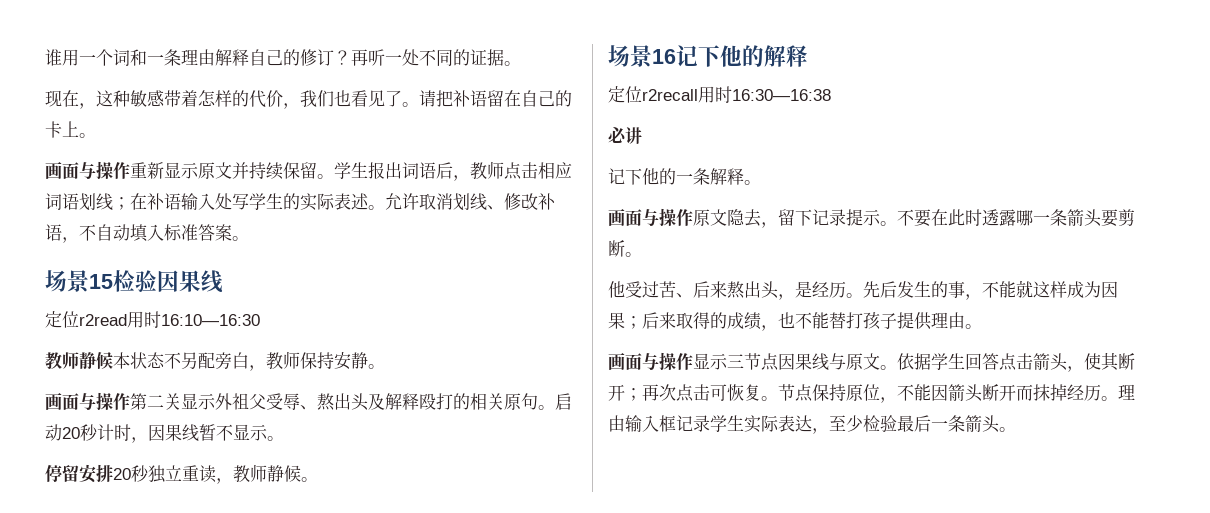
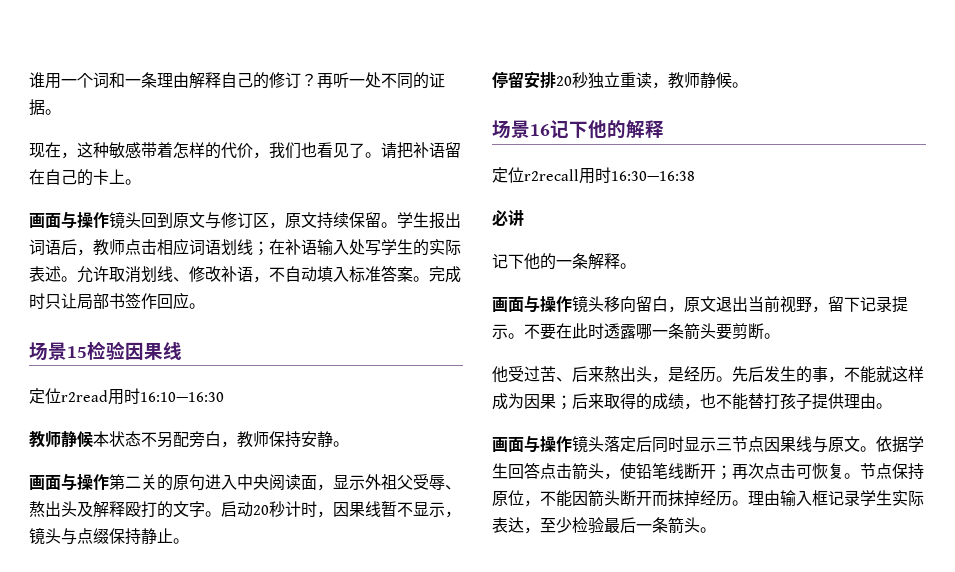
- 画面与操作重新显示原文并持续保留。
+ 画面与操作镜头回到原文与修订区，原文持续保留。
+ 完成时只让局部书签作回应。
- 画面与操作第二关显示外祖父受辱、熬出头及解释殴打的相关原句。
+ 画面与操作第二关的原句进入中央阅读面，显示外祖父受辱、熬出头及解释殴打的文字。
- 启动20秒计时，因果线暂不显示。
+ 启动20秒计时，因果线暂不显示，镜头与点缀保持静止。
- 画面与操作原文隐去，留下记录提示。
+ 画面与操作镜头移向留白，原文退出当前视野，留下记录提示。
- 画面与操作显示三节点因果线与原文。
+ 画面与操作镜头落定后同时显示三节点因果线与原文。
- 依据学生回答点击箭头，使其断开；再次点击可恢复。
+ 依据学生回答点击箭头，使铅笔线断开；再次点击可恢复。

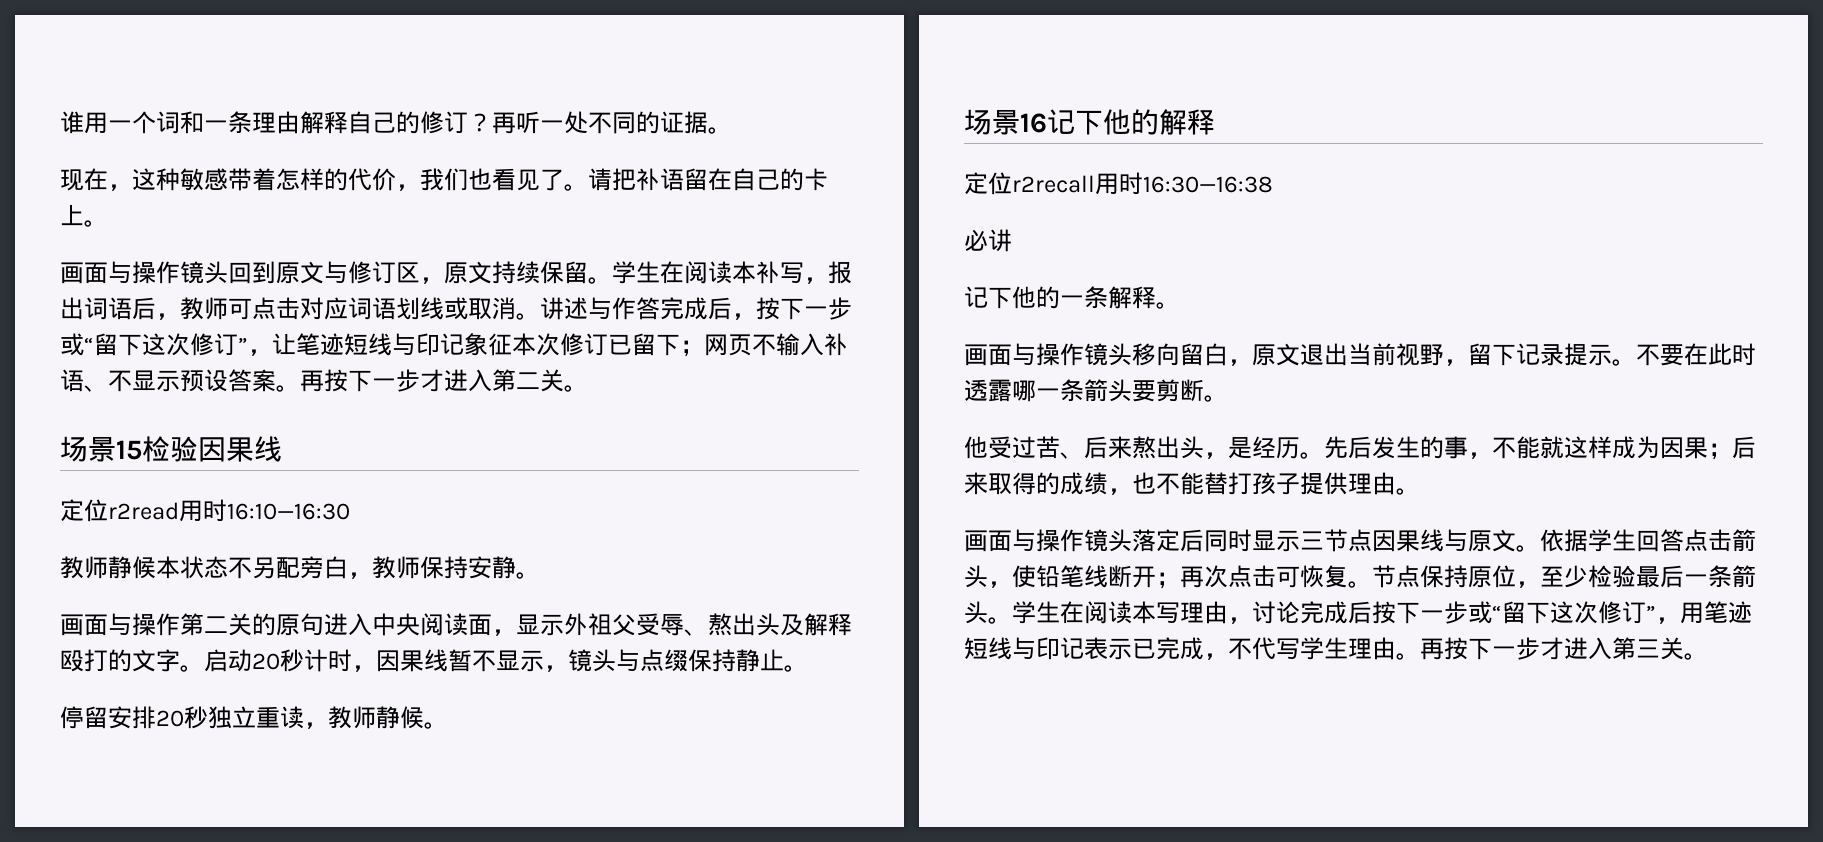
- 学生报出词语后，教师点击相应词语划线；在补语输入处写学生的实际表述。允许取消划线、修改补语，不自动填入标准答案。完成时只让局部书签作回应。
+ 学生在阅读本补写，报出词语后，教师可点击对应词语划线或取消。讲述与作答完成后，按下一步或“留下这次修订”，让笔迹短线与印记象征本次修订已留下；网页不输入补语、不显示预设答案。再按下一步才进入第二关。
- 节点保持原位，不能因箭头断开而抹掉经历。理由输入框记录学生实际表达，至少检验最后一条箭头。
+ 节点保持原位，至少检验最后一条箭头。
+ 学生在阅读本写理由，讨论完成后按下一步或“留下这次修订”，用笔迹短线与印记表示已完成，不代写学生理由。再按下一步才进入第三关。

